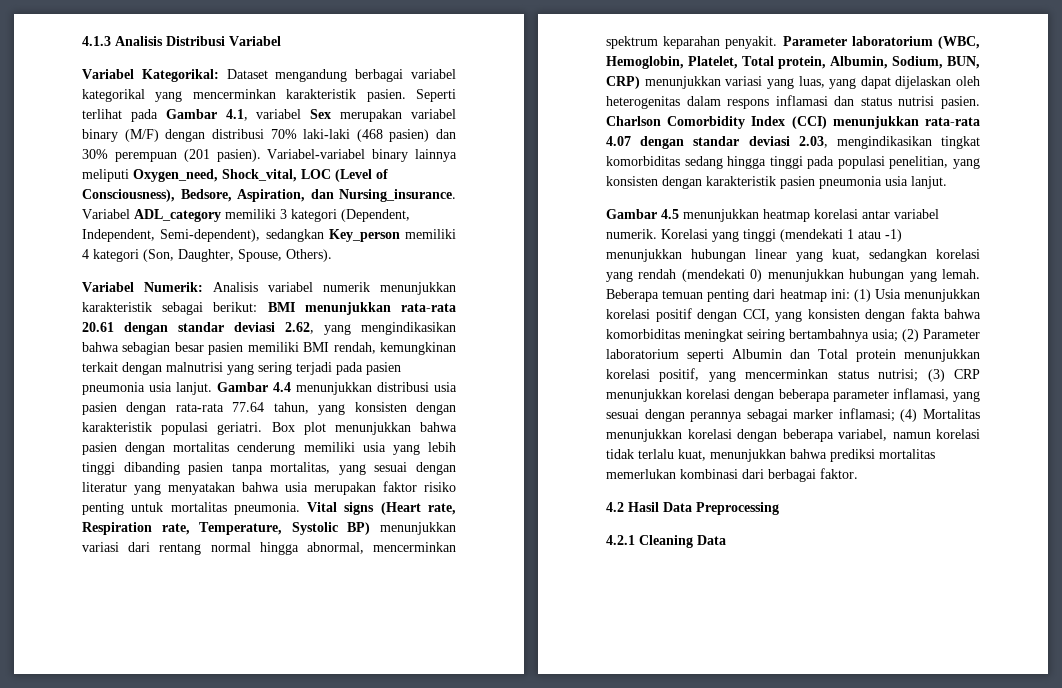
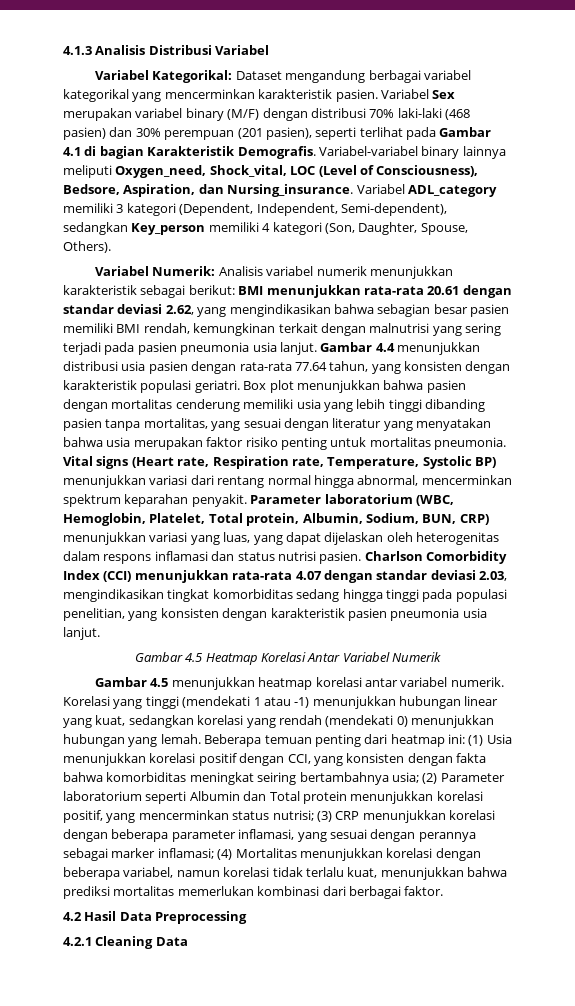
- Seperti terlihat pada Gambar 4.1, variabel Sex merupakan variabel binary (M/F) dengan distribusi 70% laki-laki (468 pasien) dan 30% perempuan (201 pasien).
+ Variabel Sex merupakan variabel binary (M/F) dengan distribusi 70% laki-laki (468 pasien) dan 30% perempuan (201 pasien), seperti terlihat pada Gambar 4.1 di bagian Karakteristik Demografis.
+ Gambar 4.5 Heatmap Korelasi Antar Variabel Numerik

